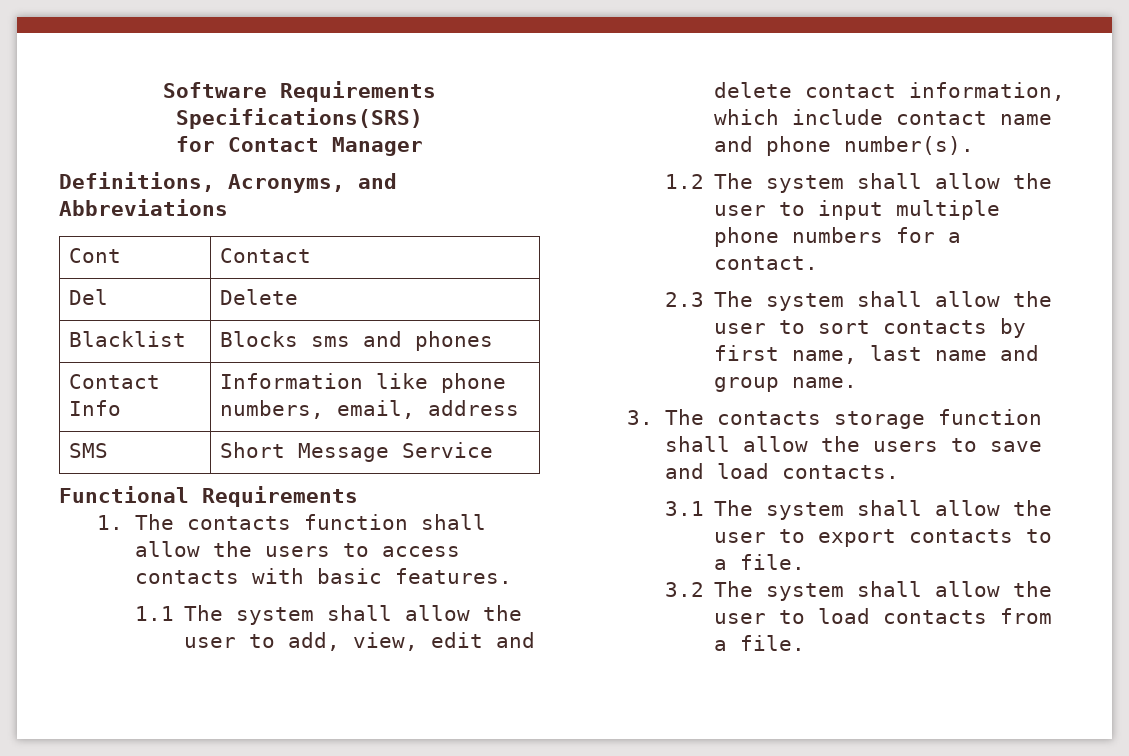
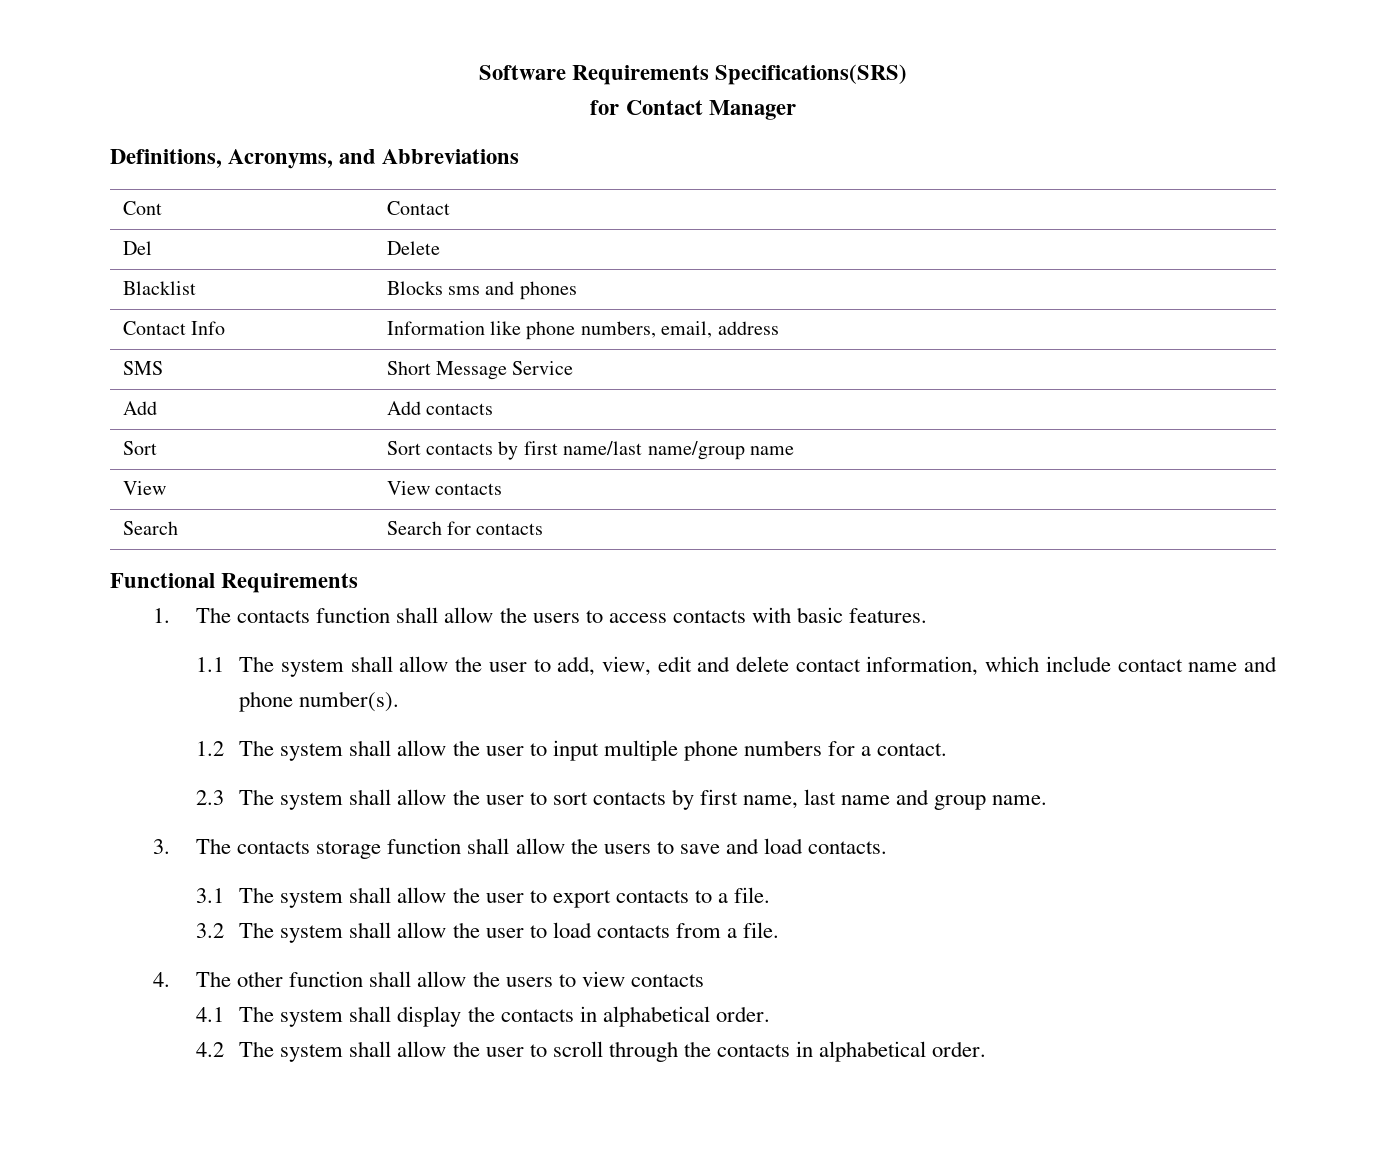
+ Add | Add contacts
+ Sort | Sort contacts by first name/last name/group name
+ View | View contacts
+ Search | Search for contacts
+ 4. The other function shall allow the users to view contacts
+ 4.1 The system shall display the contacts in alphabetical order.
+ 4.2 The system shall allow the user to scroll through the contacts in alphabetical order.

